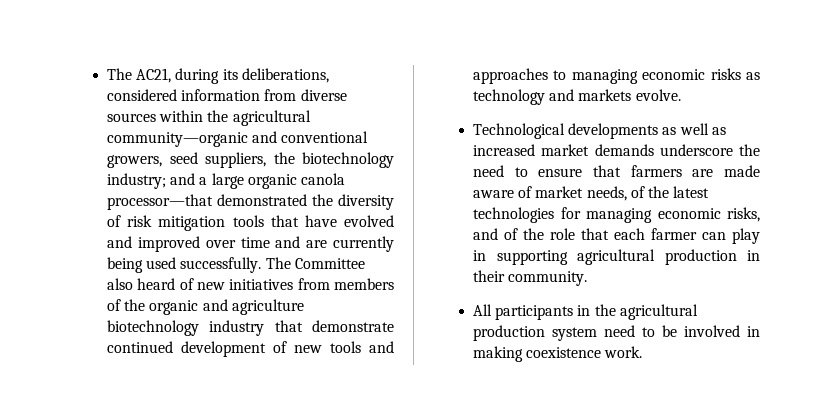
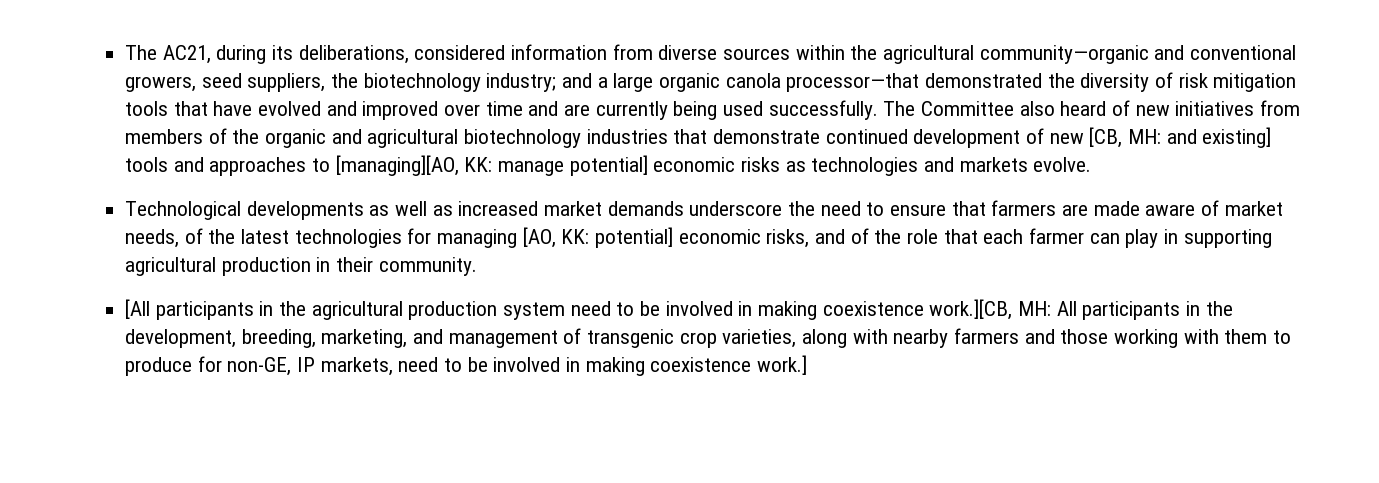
- The Committee also heard of new initiatives from members of the organic and agriculture biotechnology industry that demonstrate continued development of new tools and approaches to managing economic risks as technology and markets evolve.
+ The Committee also heard of new initiatives from members of the organic and agricultural biotechnology industries that demonstrate continued development of new [CB, MH: and existing] tools and approaches to [managing][AO, KK: manage potential] economic risks as technologies and markets evolve.
- Technological developments as well as increased market demands underscore the need to ensure that farmers are made aware of market needs, of the latest technologies for managing economic risks, and of the role that each farmer can play in supporting agricultural production in their community.
+ Technological developments as well as increased market demands underscore the need to ensure that farmers are made aware of market needs, of the latest technologies for managing [AO, KK: potential] economic risks, and of the role that each farmer can play in supporting agricultural production in their community.
- All participants in the agricultural production system need to be involved in making coexistence work.
+ [All participants in the agricultural production system need to be involved in making coexistence work.][CB, MH: All participants in the development, breeding, marketing, and management of transgenic crop varieties, along with nearby farmers and those working with them to produce for non-GE, IP markets, need to be involved in making coexistence work.]

